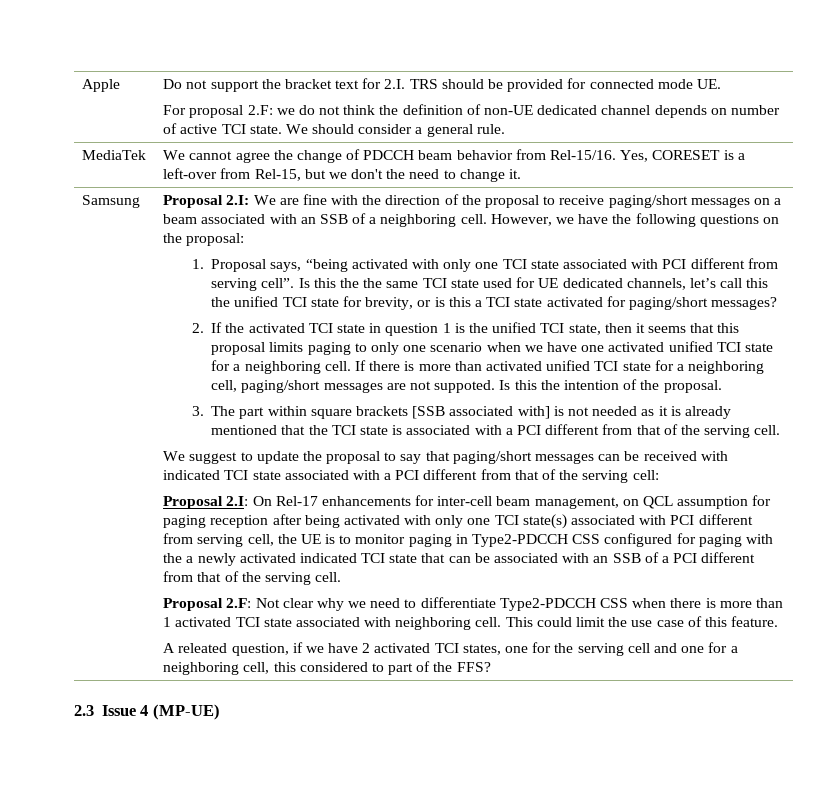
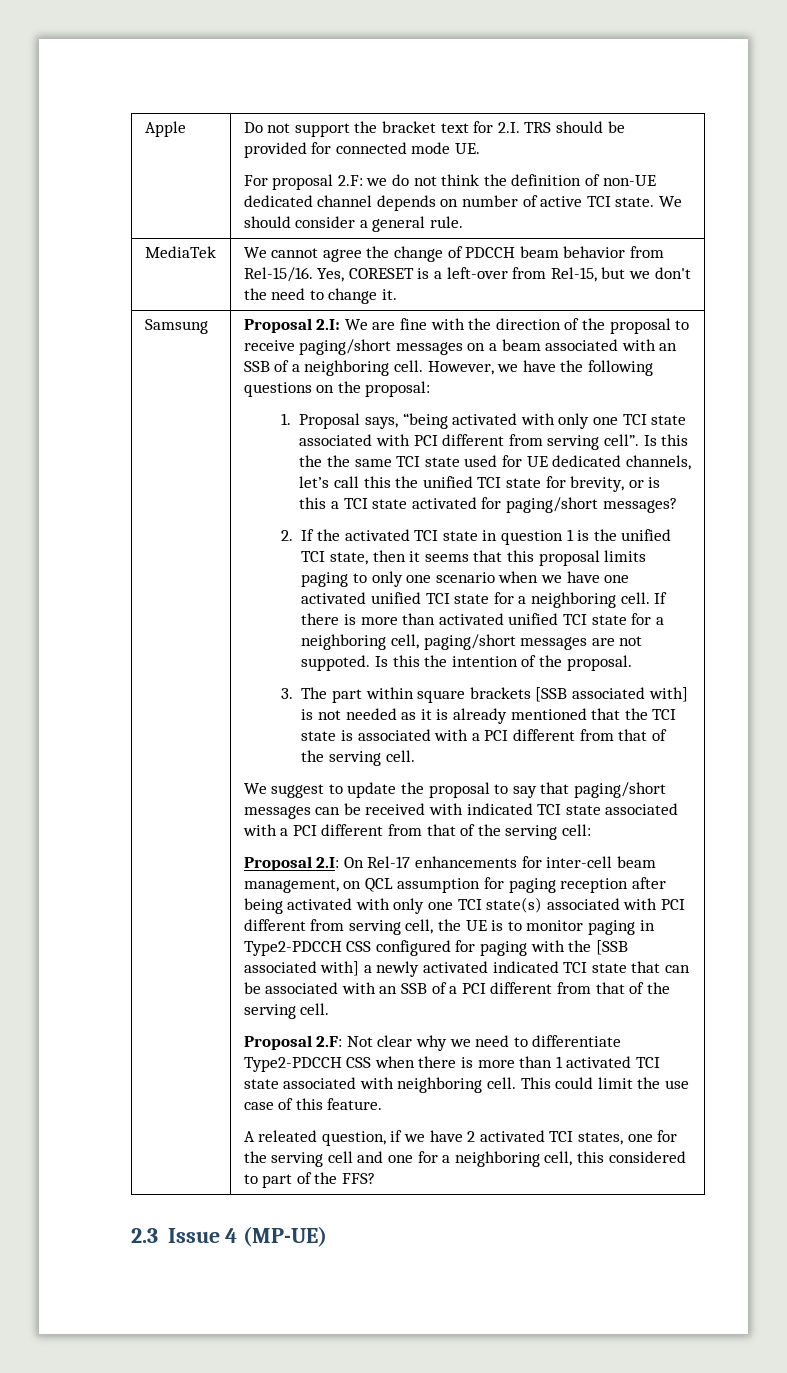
- On Rel-17 enhancements for inter-cell beam management, on QCL assumption for paging reception after being activated with only one TCI state(s) associated with PCI different from serving cell, the UE is to monitor paging in Type2-PDCCH CSS configured for paging with the a newly activated indicated TCI state that can be associated with an SSB of a PCI different from that of the serving cell.
+ On Rel-17 enhancements for inter-cell beam management, on QCL assumption for paging reception after being activated with only one TCI state(s) associated with PCI different from serving cell, the UE is to monitor paging in Type2-PDCCH CSS configured for paging with the [SSB associated with] a newly activated indicated TCI state that can be associated with an SSB of a PCI different from that of the serving cell.

